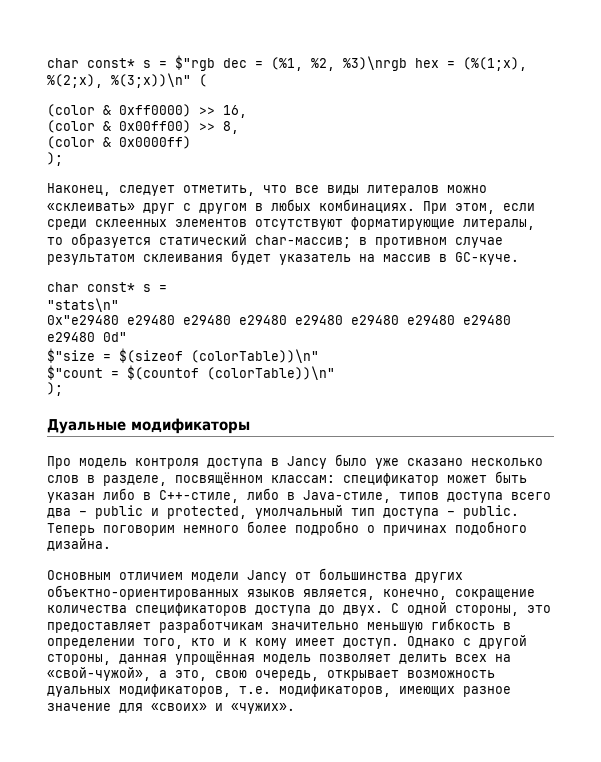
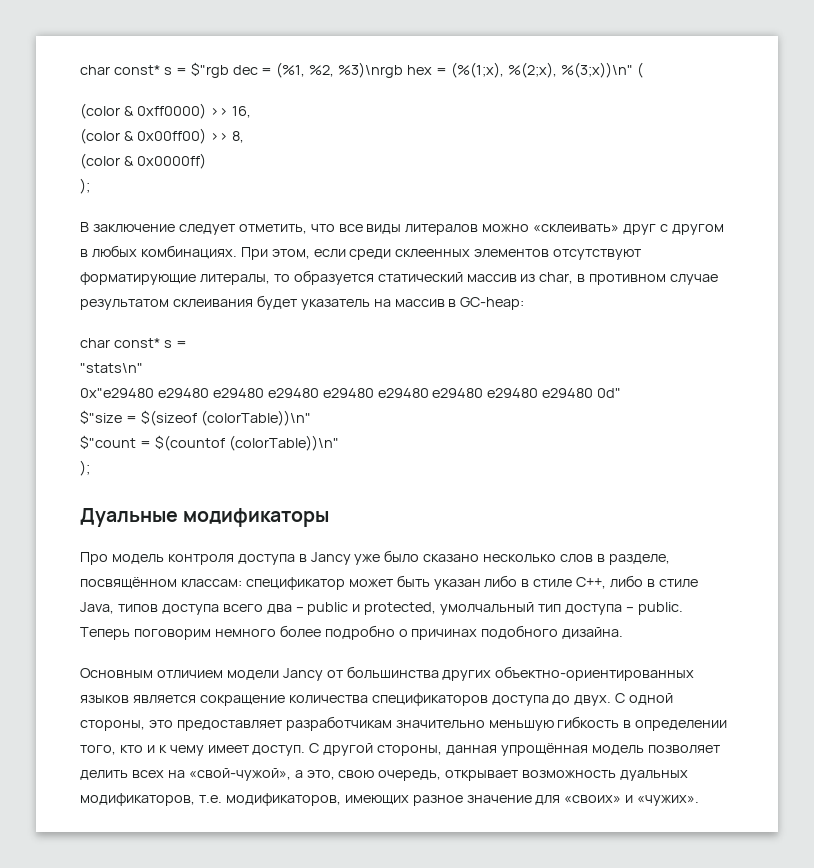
- Наконец, следует отметить, что все виды литералов можно «склеивать» друг с другом в любых комбинациях.
+ В заключение следует отметить, что все виды литералов можно «склеивать» друг с другом в любых комбинациях.
- При этом, если среди склеенных элементов отсутствуют форматирующие литералы, то образуется статический char-массив; в противном случае результатом склеивания будет указатель на массив в GC-куче.
+ При этом, если среди склеенных элементов отсутствуют форматирующие литералы, то образуется статический массив из char, в противном случае результатом склеивания будет указатель на массив в GC-heap:
- Про модель контроля доступа в Jancy было уже сказано несколько слов в разделе, посвящённом классам: спецификатор может быть указан либо в C++-стиле, либо в Java-стиле, типов доступа всего два – public и protected, умолчальный тип доступа – public.
+ Про модель контроля доступа в Jancy уже было сказано несколько слов в разделе, посвящённом классам: спецификатор может быть указан либо в стиле C++, либо в стиле Java, типов доступа всего два – public и protected, умолчальный тип доступа – public.
- Основным отличием модели Jancy от большинства других объектно-ориентированных языков является, конечно, сокращение количества спецификаторов доступа до двух.
+ Основным отличием модели Jancy от большинства других объектно-ориентированных языков является сокращение количества спецификаторов доступа до двух.
- С одной стороны, это предоставляет разработчикам значительно меньшую гибкость в определении того, кто и к кому имеет доступ.
+ С одной стороны, это предоставляет разработчикам значительно меньшую гибкость в определении того, кто и к чему имеет доступ.
- Однако с другой стороны, данная упрощённая модель позволяет делить всех на «свой-чужой», а это, свою очередь, открывает возможность дуальных модификаторов, т.е. модификаторов, имеющих разное значение для «своих» и «чужих».
+ С другой стороны, данная упрощённая модель позволяет делить всех на «свой-чужой», а это, свою очередь, открывает возможность дуальных модификаторов, т.е. модификаторов, имеющих разное значение для «своих» и «чужих».

